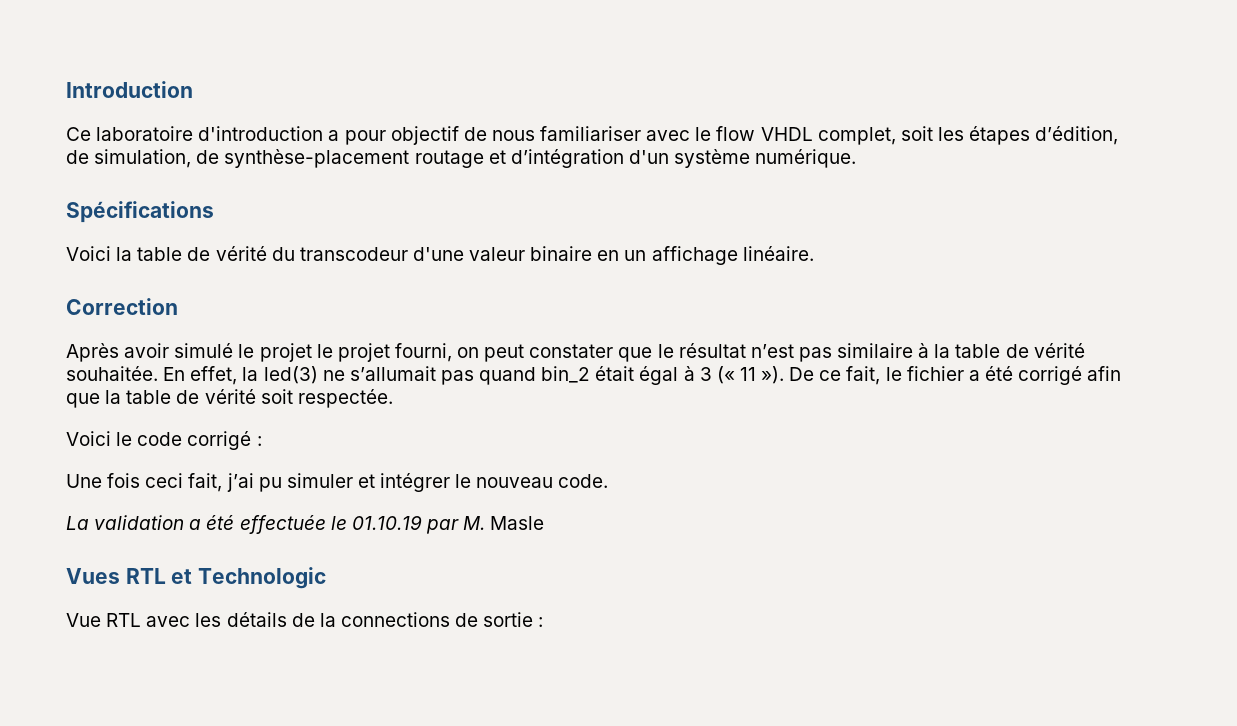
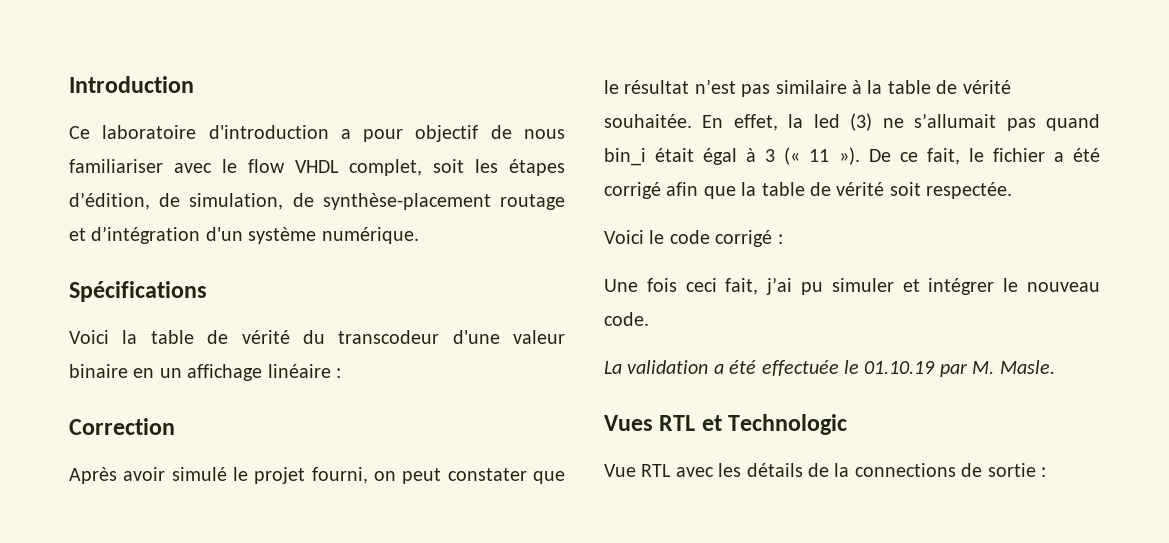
- Voici la table de vérité du transcodeur d'une valeur binaire en un affichage linéaire.
+ Voici la table de vérité du transcodeur d'une valeur binaire en un affichage linéaire :
- Après avoir simulé le projet le projet fourni, on peut constater que le résultat n’est pas similaire à la table de vérité souhaitée.
+ Après avoir simulé le projet fourni, on peut constater que le résultat n’est pas similaire à la table de vérité souhaitée.
- En effet, la led(3) ne s’allumait pas quand bin_2 était égal à 3 (« 11 »).
+ En effet, la led (3) ne s’allumait pas quand bin_i était égal à 3 (« 11 »).
- La validation a été effectuée le 01.10.19 par M. Masle
+ La validation a été effectuée le 01.10.19 par M. Masle.

